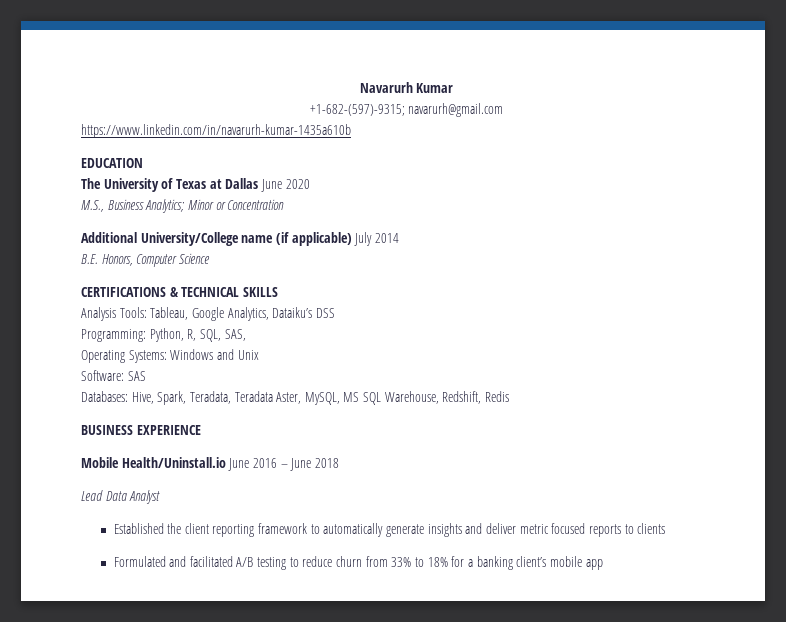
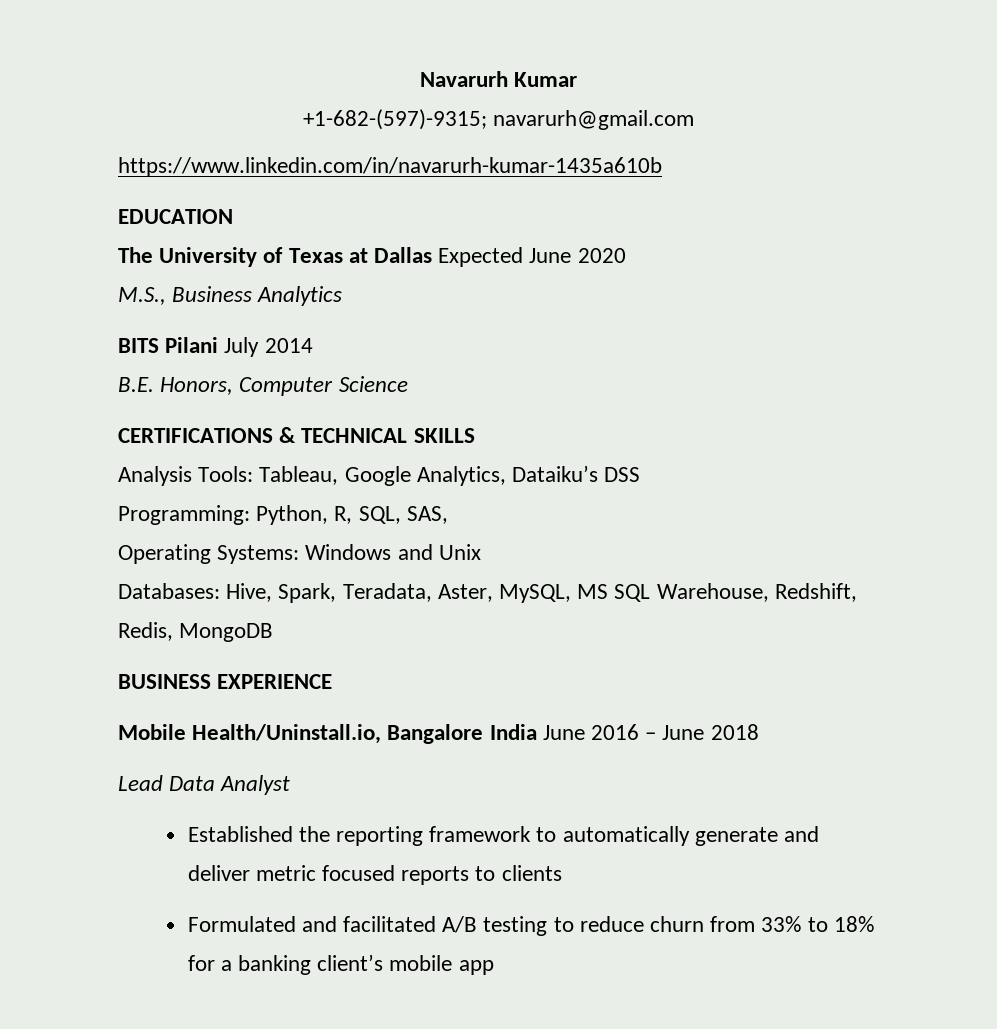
- The University of Texas at Dallas June 2020
+ The University of Texas at Dallas Expected June 2020
- M.S., Business Analytics; Minor or Concentration
- Additional University/College name (if applicable) July 2014
+ M.S., Business Analytics
+ BITS Pilani July 2014
- Software: SAS
- Databases: Hive, Spark, Teradata, Teradata Aster, MySQL, MS SQL Warehouse, Redshift, Redis
+ Databases: Hive, Spark, Teradata, Aster, MySQL, MS SQL Warehouse, Redshift, Redis, MongoDB
- Mobile Health/Uninstall.io June 2016 – June 2018
+ Mobile Health/Uninstall.io, Bangalore India June 2016 – June 2018
- Established the client reporting framework to automatically generate insights and deliver metric focused reports to clients
+ Established the reporting framework to automatically generate and deliver metric focused reports to clients

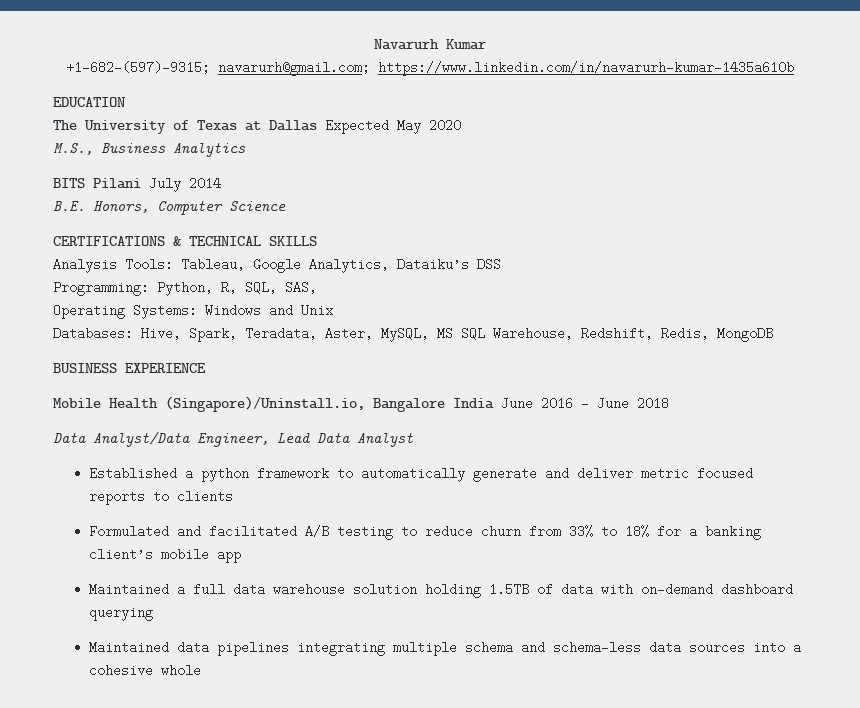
- +1-682-(597)-9315; navarurh@gmail.com
- https://www.linkedin.com/in/navarurh-kumar-1435a610b
+ +1-682-(597)-9315; navarurh@gmail.com; https://www.linkedin.com/in/navarurh-kumar-1435a610b
- The University of Texas at Dallas Expected June 2020
+ The University of Texas at Dallas Expected May 2020
- Mobile Health/Uninstall.io, Bangalore India June 2016 – June 2018
+ Mobile Health (Singapore)/Uninstall.io, Bangalore India June 2016 – June 2018
- Lead Data Analyst
+ Data Analyst/Data Engineer, Lead Data Analyst
- Established the reporting framework to automatically generate and deliver metric focused reports to clients
+ Established a python framework to automatically generate and deliver metric focused reports to clients
+ Maintained a full data warehouse solution holding 1.5TB of data with on-demand dashboard querying
+ Maintained data pipelines integrating multiple schema and schema-less data sources into a cohesive whole

